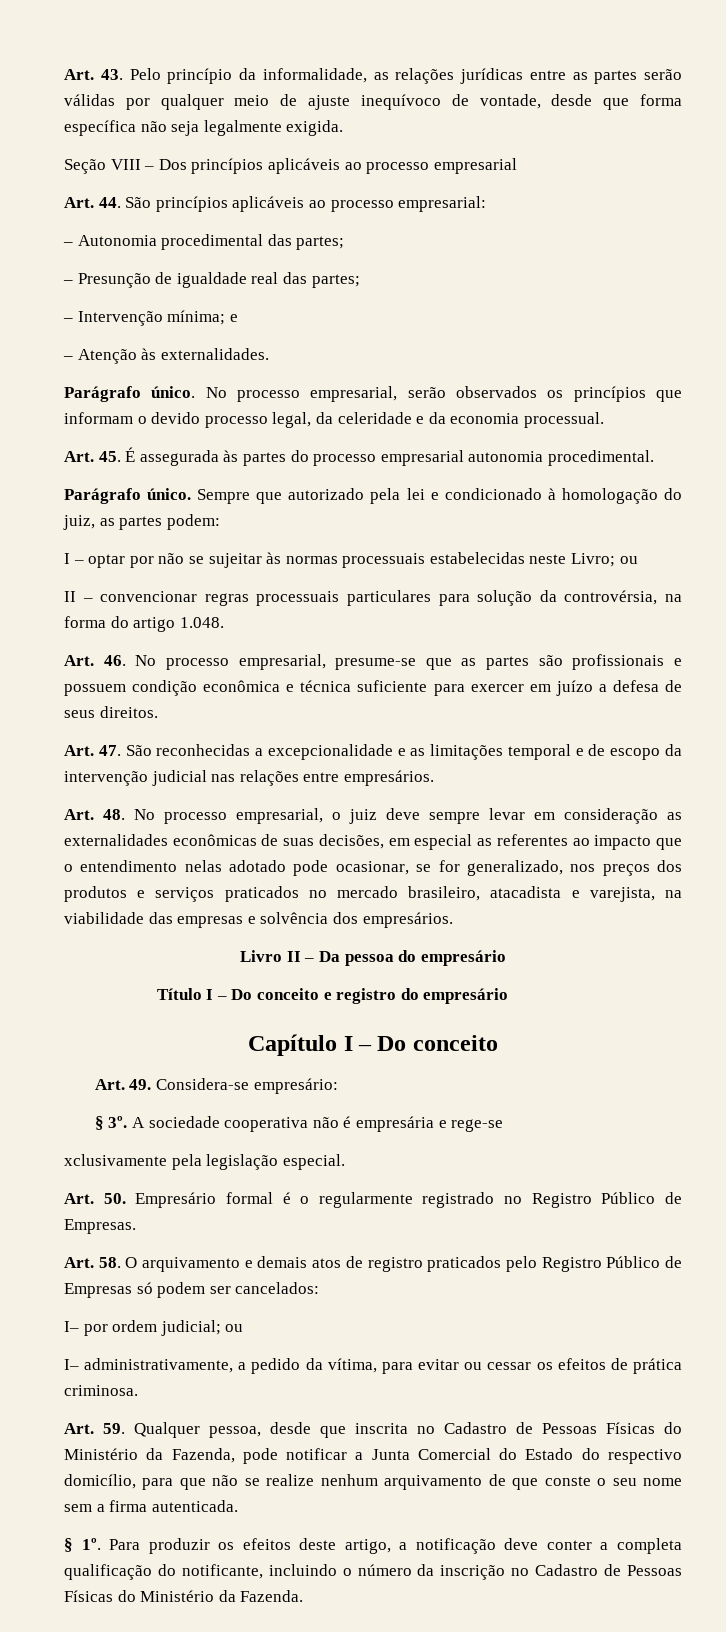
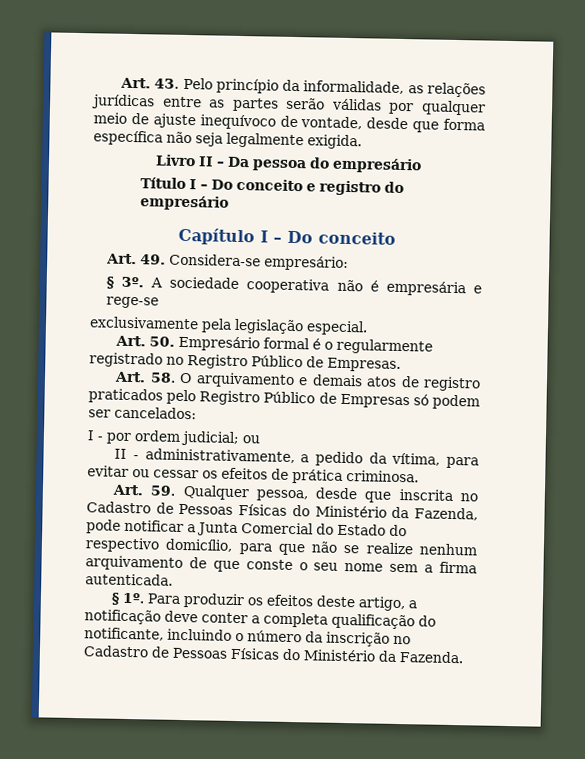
- Seção VIII – Dos princípios aplicáveis ao processo empresarial
- Art. 44. São princípios aplicáveis ao processo empresarial:
- – Autonomia procedimental das partes;
- – Presunção de igualdade real das partes;
- – Intervenção mínima; e
- – Atenção às externalidades.
- Parágrafo único. No processo empresarial, serão observados os princípios que informam o devido processo legal, da celeridade e da economia processual.
- Art. 45. É assegurada às partes do processo empresarial autonomia procedimental.
- Parágrafo único. Sempre que autorizado pela lei e condicionado à homologação do juiz, as partes podem:
- I – optar por não se sujeitar às normas processuais estabelecidas neste Livro; ou
- II – convencionar regras processuais particulares para solução da controvérsia, na forma do artigo 1.048.
- Art. 46. No processo empresarial, presume-se que as partes são profissionais e possuem condição econômica e técnica suficiente para exercer em juízo a defesa de seus direitos.
- Art. 47. São reconhecidas a excepcionalidade e as limitações temporal e de escopo da intervenção judicial nas relações entre empresários.
- Art. 48. No processo empresarial, o juiz deve sempre levar em consideração as externalidades econômicas de suas decisões, em especial as referentes ao impacto que o entendimento nelas adotado pode ocasionar, se for generalizado, nos preços dos produtos e serviços praticados no mercado brasileiro, atacadista e varejista, na viabilidade das empresas e solvência dos empresários.
- xclusivamente pela legislação especial.
+ exclusivamente pela legislação especial.
- I– por ordem judicial; ou
+ I - por ordem judicial; ou
- I– administrativamente, a pedido da vítima, para evitar ou cessar os efeitos de prática criminosa.
+ II - administrativamente, a pedido da vítima, para evitar ou cessar os efeitos de prática criminosa.

